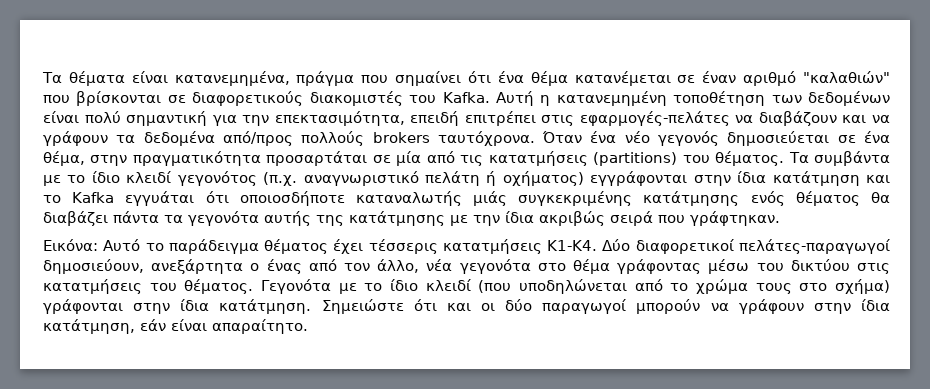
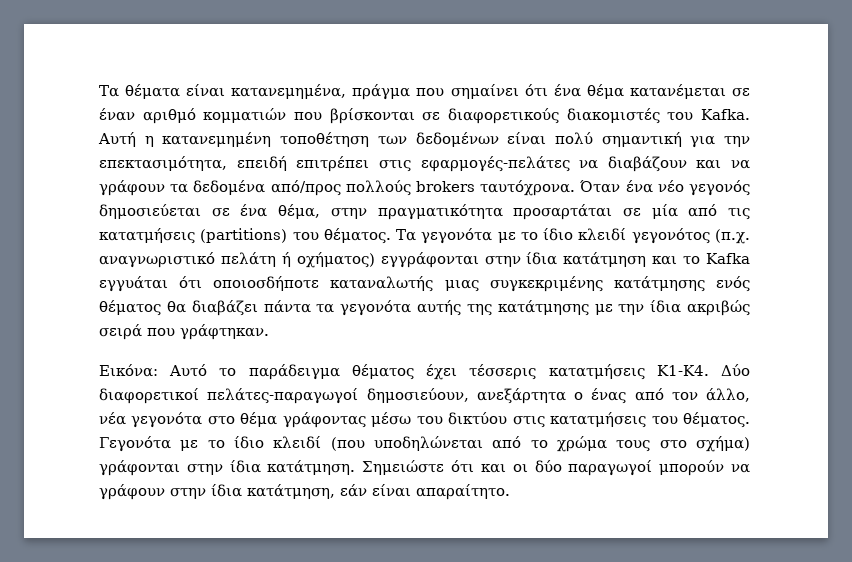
- Τα θέματα είναι κατανεμημένα, πράγμα που σημαίνει ότι ένα θέμα κατανέμεται σε έναν αριθμό "καλαθιών" που βρίσκονται σε διαφορετικούς διακομιστές του Kafka.
+ Τα θέματα είναι κατανεμημένα, πράγμα που σημαίνει ότι ένα θέμα κατανέμεται σε έναν αριθμό κομματιών που βρίσκονται σε διαφορετικούς διακομιστές του Kafka.
- Τα συμβάντα με το ίδιο κλειδί γεγονότος (π.χ. αναγνωριστικό πελάτη ή οχήματος) εγγράφονται στην ίδια κατάτμηση και το Kafka εγγυάται ότι οποιοσδήποτε καταναλωτής μιάς συγκεκριμένης κατάτμησης ενός θέματος θα διαβάζει πάντα τα γεγονότα αυτής της κατάτμησης με την ίδια ακριβώς σειρά που γράφτηκαν.
+ Τα γεγονότα με το ίδιο κλειδί γεγονότος (π.χ. αναγνωριστικό πελάτη ή οχήματος) εγγράφονται στην ίδια κατάτμηση και το Kafka εγγυάται ότι οποιοσδήποτε καταναλωτής μιας συγκεκριμένης κατάτμησης ενός θέματος θα διαβάζει πάντα τα γεγονότα αυτής της κατάτμησης με την ίδια ακριβώς σειρά που γράφτηκαν.

